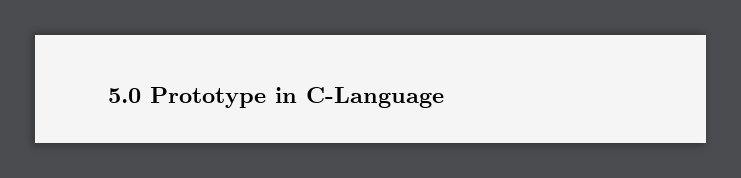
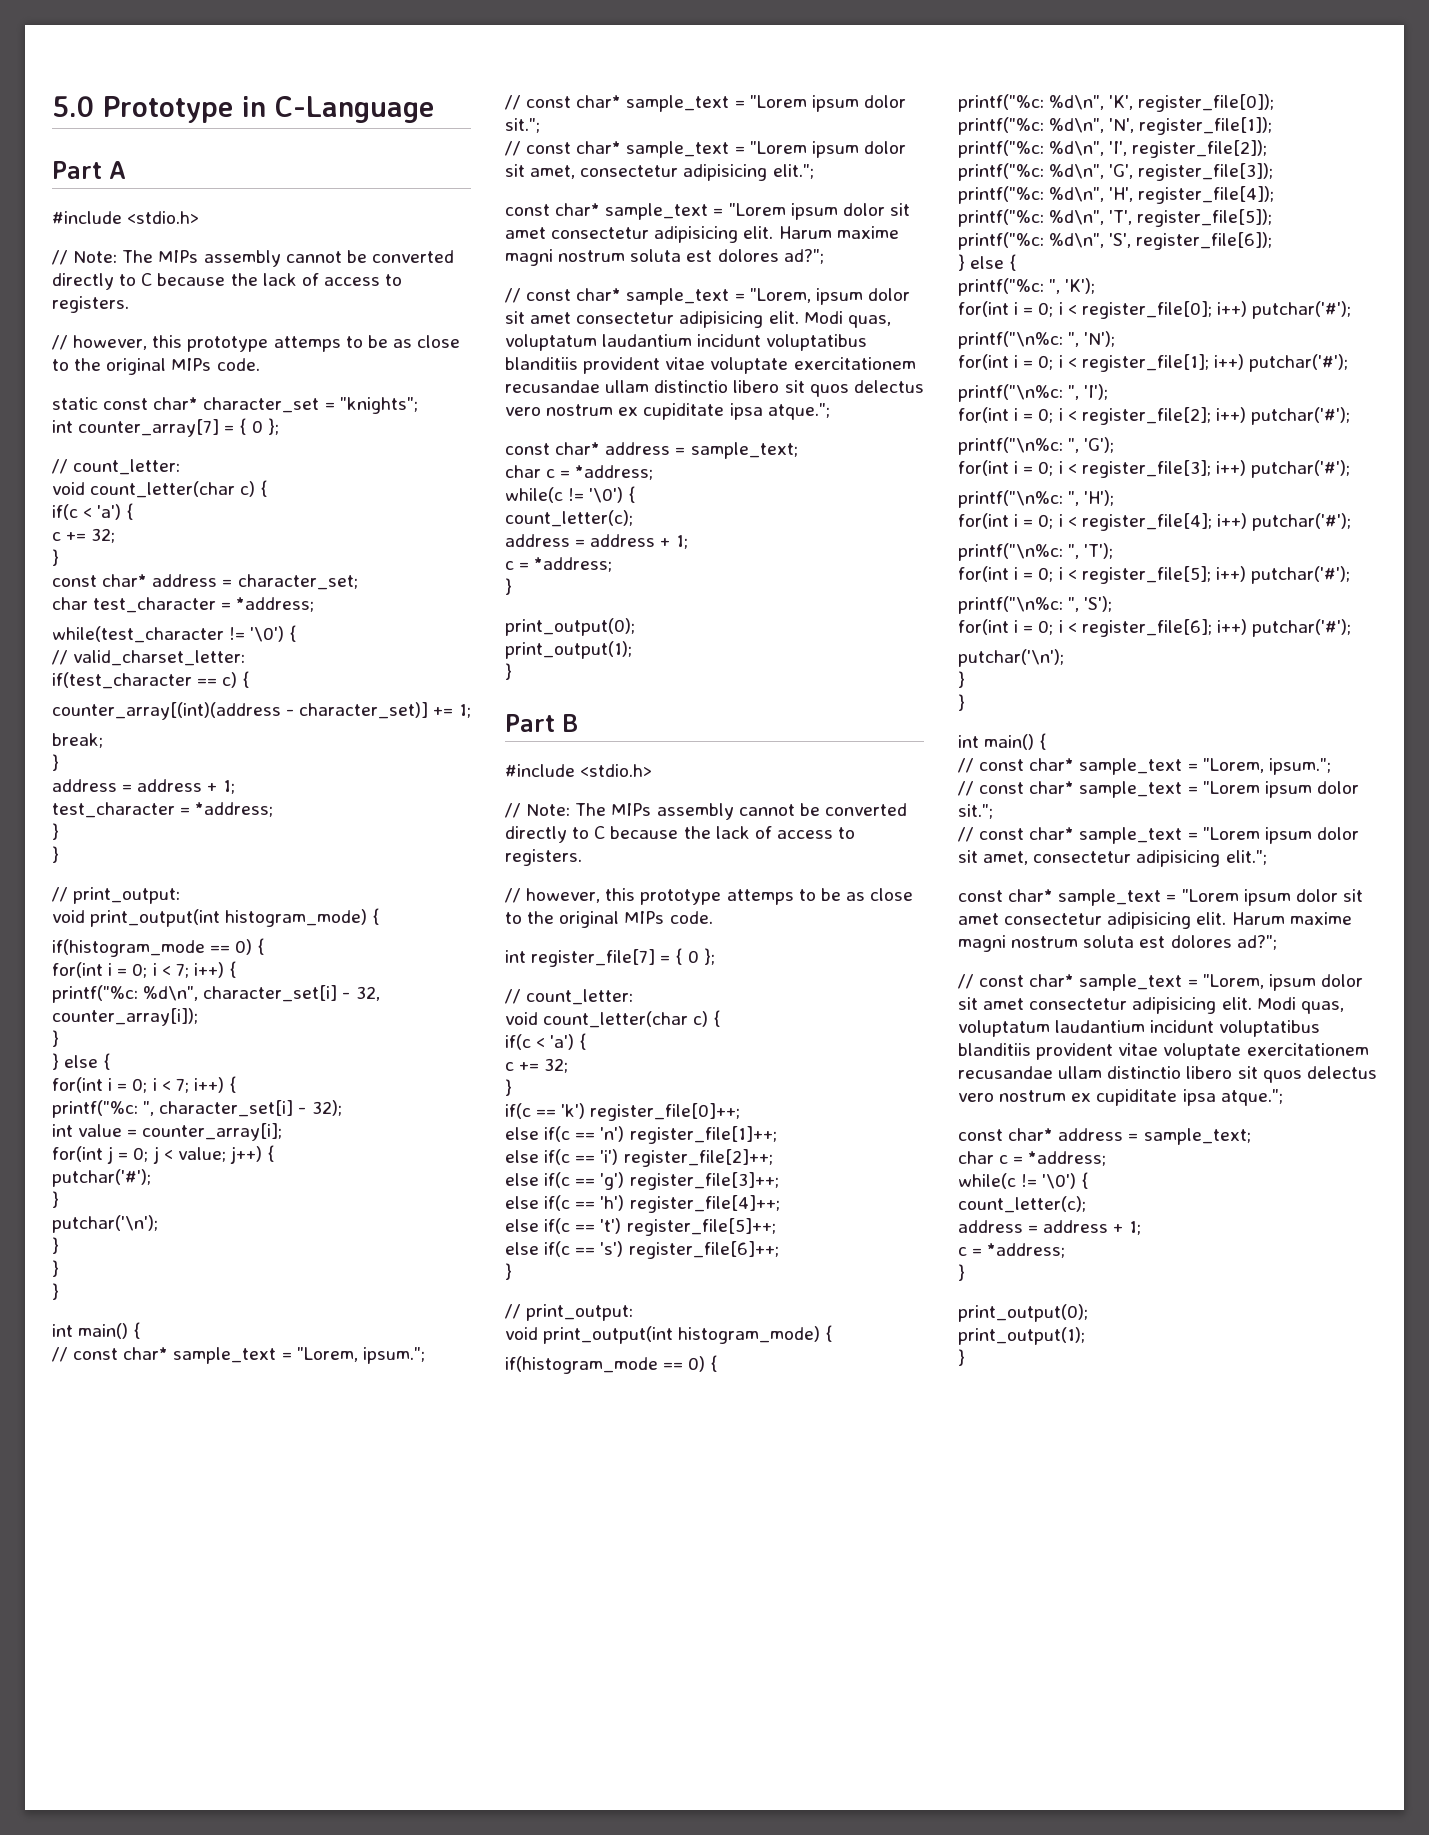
+ Part A
+ #include <stdio.h>
+ // Note: The MIPs assembly cannot be converted directly to C because the lack of access to registers.
+ // however, this prototype attemps to be as close to the original MIPs code.
+ static const char* character_set = "knights";
+ int counter_array[7] = { 0 };
+ // count_letter:
+ void count_letter(char c) {
+ if(c < 'a') {
+ c += 32;
+ }
+ const char* address = character_set;
+ char test_character = *address;
+ while(test_character != '\0') {
+ // valid_charset_letter:
+ if(test_character == c) {
+ counter_array[(int)(address - character_set)] += 1;
+ break;
+ }
+ address = address + 1;
+ test_character = *address;
+ }
+ }
+ // print_output:
+ void print_output(int histogram_mode) {
+ if(histogram_mode == 0) {
+ for(int i = 0; i < 7; i++) {
+ printf("%c: %d\n", character_set[i] - 32, counter_array[i]);
+ }
+ } else {
+ for(int i = 0; i < 7; i++) {
+ printf("%c: ", character_set[i] - 32);
+ int value = counter_array[i];
+ for(int j = 0; j < value; j++) {
+ putchar('#');
+ }
+ putchar('\n');
+ }
+ }
+ }
+ int main() {
+ // const char* sample_text = "Lorem, ipsum.";
+ // const char* sample_text = "Lorem ipsum dolor sit.";
+ // const char* sample_text = "Lorem ipsum dolor sit amet, consectetur adipisicing elit.";
+ const char* sample_text = "Lorem ipsum dolor sit amet consectetur adipisicing elit. Harum maxime magni nostrum soluta est dolores ad?";
+ // const char* sample_text = "Lorem, ipsum dolor sit amet consectetur adipisicing elit. Modi quas, voluptatum laudantium incidunt voluptatibus blanditiis provident vitae voluptate exercitationem recusandae ullam distinctio libero sit quos delectus vero nostrum ex cupiditate ipsa atque.";
+ const char* address = sample_text;
+ char c = *address;
+ while(c != '\0') {
+ count_letter(c);
+ address = address + 1;
+ c = *address;
+ }
+ print_output(0);
+ print_output(1);
+ }
+ Part B
+ #include <stdio.h>
+ // Note: The MIPs assembly cannot be converted directly to C because the lack of access to registers.
+ // however, this prototype attemps to be as close to the original MIPs code.
+ int register_file[7] = { 0 };
+ // count_letter:
+ void count_letter(char c) {
+ if(c < 'a') {
+ c += 32;
+ }
+ if(c == 'k') register_file[0]++;
+ else if(c == 'n') register_file[1]++;
+ else if(c == 'i') register_file[2]++;
+ else if(c == 'g') register_file[3]++;
+ else if(c == 'h') register_file[4]++;
+ else if(c == 't') register_file[5]++;
+ else if(c == 's') register_file[6]++;
+ }
+ // print_output:
+ void print_output(int histogram_mode) {
+ if(histogram_mode == 0) {
+ printf("%c: %d\n", 'K', register_file[0]);
+ printf("%c: %d\n", 'N', register_file[1]);
+ printf("%c: %d\n", 'I', register_file[2]);
+ printf("%c: %d\n", 'G', register_file[3]);
+ printf("%c: %d\n", 'H', register_file[4]);
+ printf("%c: %d\n", 'T', register_file[5]);
+ printf("%c: %d\n", 'S', register_file[6]);
+ } else {
+ printf("%c: ", 'K');
+ for(int i = 0; i < register_file[0]; i++) putchar('#');
+ printf("\n%c: ", 'N');
+ for(int i = 0; i < register_file[1]; i++) putchar('#');
+ printf("\n%c: ", 'I');
+ for(int i = 0; i < register_file[2]; i++) putchar('#');
+ printf("\n%c: ", 'G');
+ for(int i = 0; i < register_file[3]; i++) putchar('#');
+ printf("\n%c: ", 'H');
+ for(int i = 0; i < register_file[4]; i++) putchar('#');
+ printf("\n%c: ", 'T');
+ for(int i = 0; i < register_file[5]; i++) putchar('#');
+ printf("\n%c: ", 'S');
+ for(int i = 0; i < register_file[6]; i++) putchar('#');
+ putchar('\n');
+ }
+ }
+ int main() {
+ // const char* sample_text = "Lorem, ipsum.";
+ // const char* sample_text = "Lorem ipsum dolor sit.";
+ // const char* sample_text = "Lorem ipsum dolor sit amet, consectetur adipisicing elit.";
+ const char* sample_text = "Lorem ipsum dolor sit amet consectetur adipisicing elit. Harum maxime magni nostrum soluta est dolores ad?";
+ // const char* sample_text = "Lorem, ipsum dolor sit amet consectetur adipisicing elit. Modi quas, voluptatum laudantium incidunt voluptatibus blanditiis provident vitae voluptate exercitationem recusandae ullam distinctio libero sit quos delectus vero nostrum ex cupiditate ipsa atque.";
+ const char* address = sample_text;
+ char c = *address;
+ while(c != '\0') {
+ count_letter(c);
+ address = address + 1;
+ c = *address;
+ }
+ print_output(0);
+ print_output(1);
+ }

